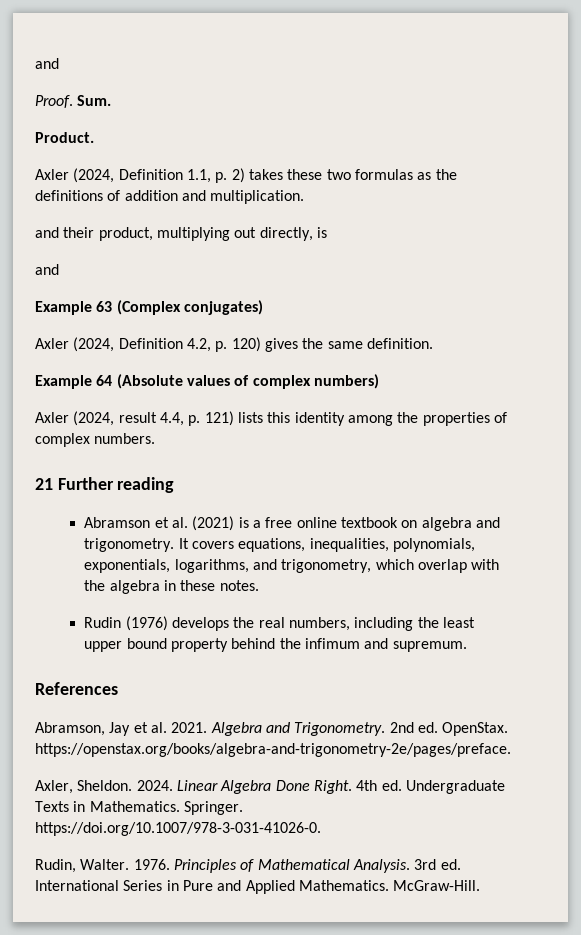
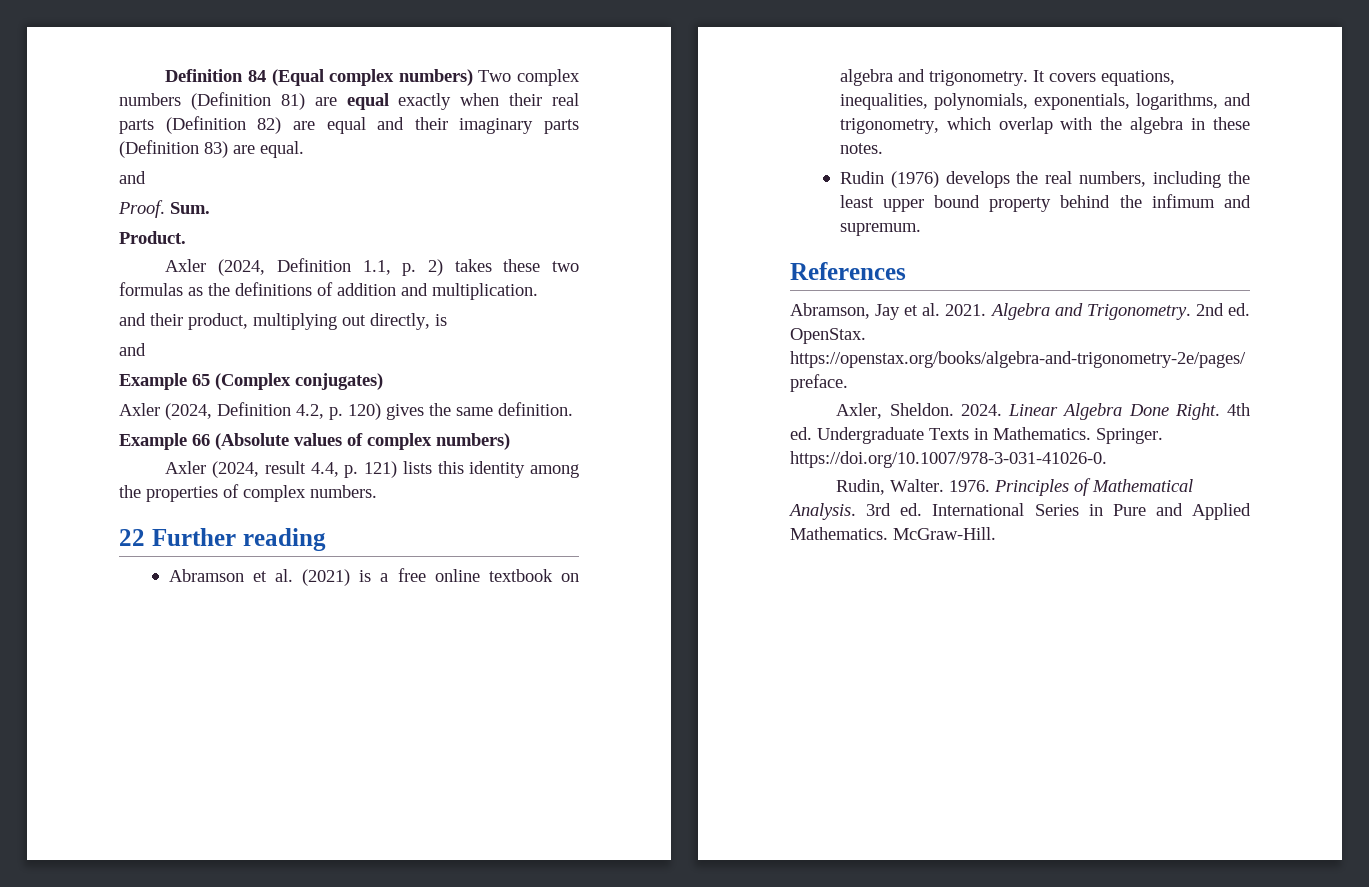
+ Definition 84 (Equal complex numbers) Two complex numbers (Definition 81) are equal exactly when their real parts (Definition 82) are equal and their imaginary parts (Definition 83) are equal.
- Example 63 (Complex conjugates)
+ Example 65 (Complex conjugates)
- Example 64 (Absolute values of complex numbers)
+ Example 66 (Absolute values of complex numbers)
- 21 Further reading
+ 22 Further reading

